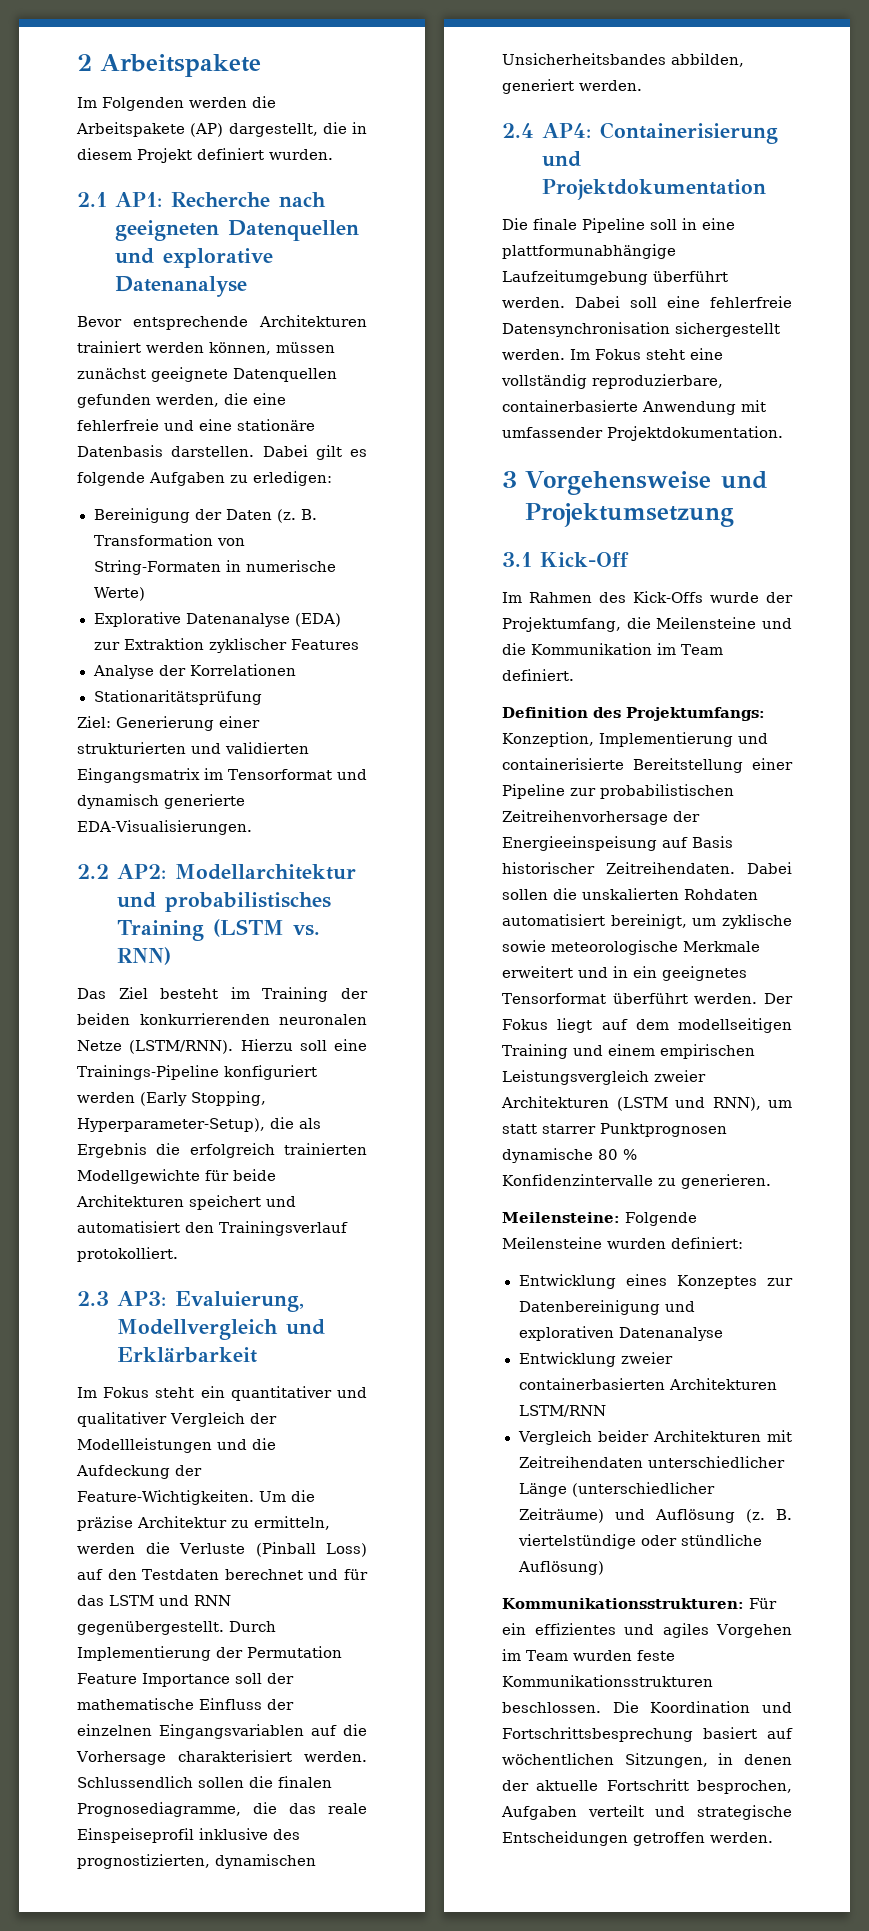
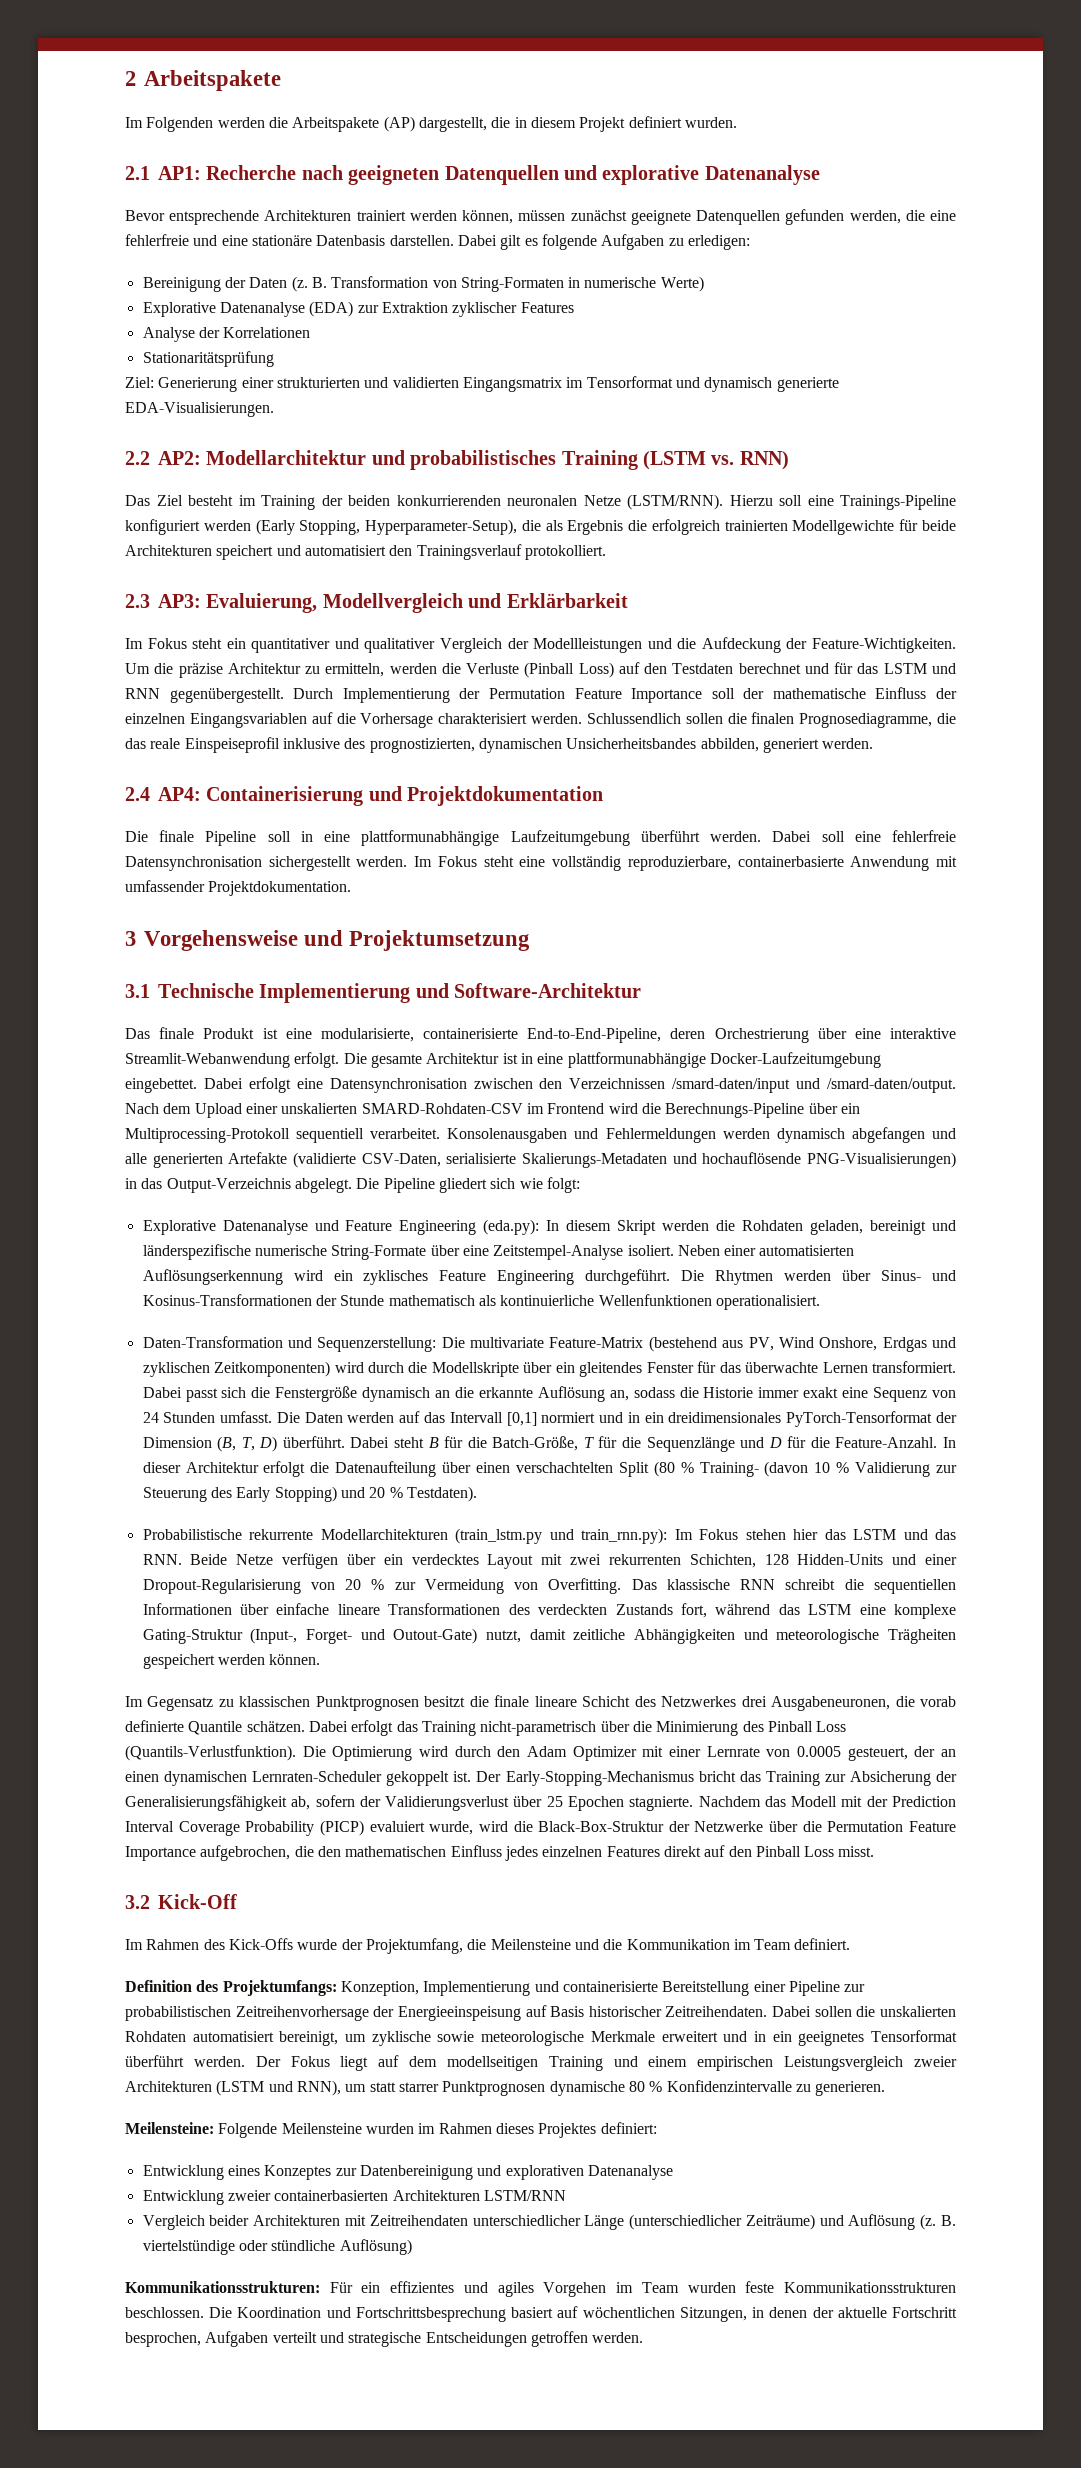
- 3.1 Kick-Off
+ 3.1 Technische Implementierung und Software-Architektur
+ Das finale Produkt ist eine modularisierte, containerisierte End-to-End-Pipeline, deren Orchestrierung über eine interaktive Streamlit-Webanwendung erfolgt. Die gesamte Architektur ist in eine plattformunabhängige Docker-Laufzeitumgebung eingebettet. Dabei erfolgt eine Datensynchronisation zwischen den Verzeichnissen /smard-daten/input und /smard-daten/output. Nach dem Upload einer unskalierten SMARD-Rohdaten-CSV im Frontend wird die Berechnungs-Pipeline über ein Multiprocessing-Protokoll sequentiell verarbeitet. Konsolenausgaben und Fehlermeldungen werden dynamisch abgefangen und alle generierten Artefakte (validierte CSV-Daten, serialisierte Skalierungs-Metadaten und hochauflösende PNG-Visualisierungen) in das Output-Verzeichnis abgelegt. Die Pipeline gliedert sich wie folgt:
+ Explorative Datenanalyse und Feature Engineering (eda.py): In diesem Skript werden die Rohdaten geladen, bereinigt und länderspezifische numerische String-Formate über eine Zeitstempel-Analyse isoliert. Neben einer automatisierten Auflösungserkennung wird ein zyklisches Feature Engineering durchgeführt. Die Rhytmen werden über Sinus- und Kosinus-Transformationen der Stunde mathematisch als kontinuierliche Wellenfunktionen operationalisiert.
+ Daten-Transformation und Sequenzerstellung: Die multivariate Feature-Matrix (bestehend aus PV, Wind Onshore, Erdgas und zyklischen Zeitkomponenten) wird durch die Modellskripte über ein gleitendes Fenster für das überwachte Lernen transformiert. Dabei passt sich die Fenstergröße dynamisch an die erkannte Auflösung an, sodass die Historie immer exakt eine Sequenz von 24 Stunden umfasst. Die Daten werden auf das Intervall [0,1] normiert und in ein dreidimensionales PyTorch-Tensorformat der Dimension (B, T, D) überführt. Dabei steht B für die Batch-Größe, T für die Sequenzlänge und D für die Feature-Anzahl. In dieser Architektur erfolgt die Datenaufteilung über einen verschachtelten Split (80 % Training- (davon 10 % Validierung zur Steuerung des Early Stopping) und 20 % Testdaten).
+ Probabilistische rekurrente Modellarchitekturen (train_lstm.py und train_rnn.py): Im Fokus stehen hier das LSTM und das RNN. Beide Netze verfügen über ein verdecktes Layout mit zwei rekurrenten Schichten, 128 Hidden-Units und einer Dropout-Regularisierung von 20 % zur Vermeidung von Overfitting. Das klassische RNN schreibt die sequentiellen Informationen über einfache lineare Transformationen des verdeckten Zustands fort, während das LSTM eine komplexe Gating-Struktur (Input-, Forget- und Outout-Gate) nutzt, damit zeitliche Abhängigkeiten und meteorologische Trägheiten gespeichert werden können.
+ Im Gegensatz zu klassischen Punktprognosen besitzt die finale lineare Schicht des Netzwerkes drei Ausgabeneuronen, die vorab definierte Quantile schätzen. Dabei erfolgt das Training nicht-parametrisch über die Minimierung des Pinball Loss (Quantils-Verlustfunktion). Die Optimierung wird durch den Adam Optimizer mit einer Lernrate von 0.0005 gesteuert, der an einen dynamischen Lernraten-Scheduler gekoppelt ist. Der Early-Stopping-Mechanismus bricht das Training zur Absicherung der Generalisierungsfähigkeit ab, sofern der Validierungsverlust über 25 Epochen stagnierte. Nachdem das Modell mit der Prediction Interval Coverage Probability (PICP) evaluiert wurde, wird die Black-Box-Struktur der Netzwerke über die Permutation Feature Importance aufgebrochen, die den mathematischen Einfluss jedes einzelnen Features direkt auf den Pinball Loss misst.
+ 3.2 Kick-Off
- Meilensteine: Folgende Meilensteine wurden definiert:
+ Meilensteine: Folgende Meilensteine wurden im Rahmen dieses Projektes definiert:

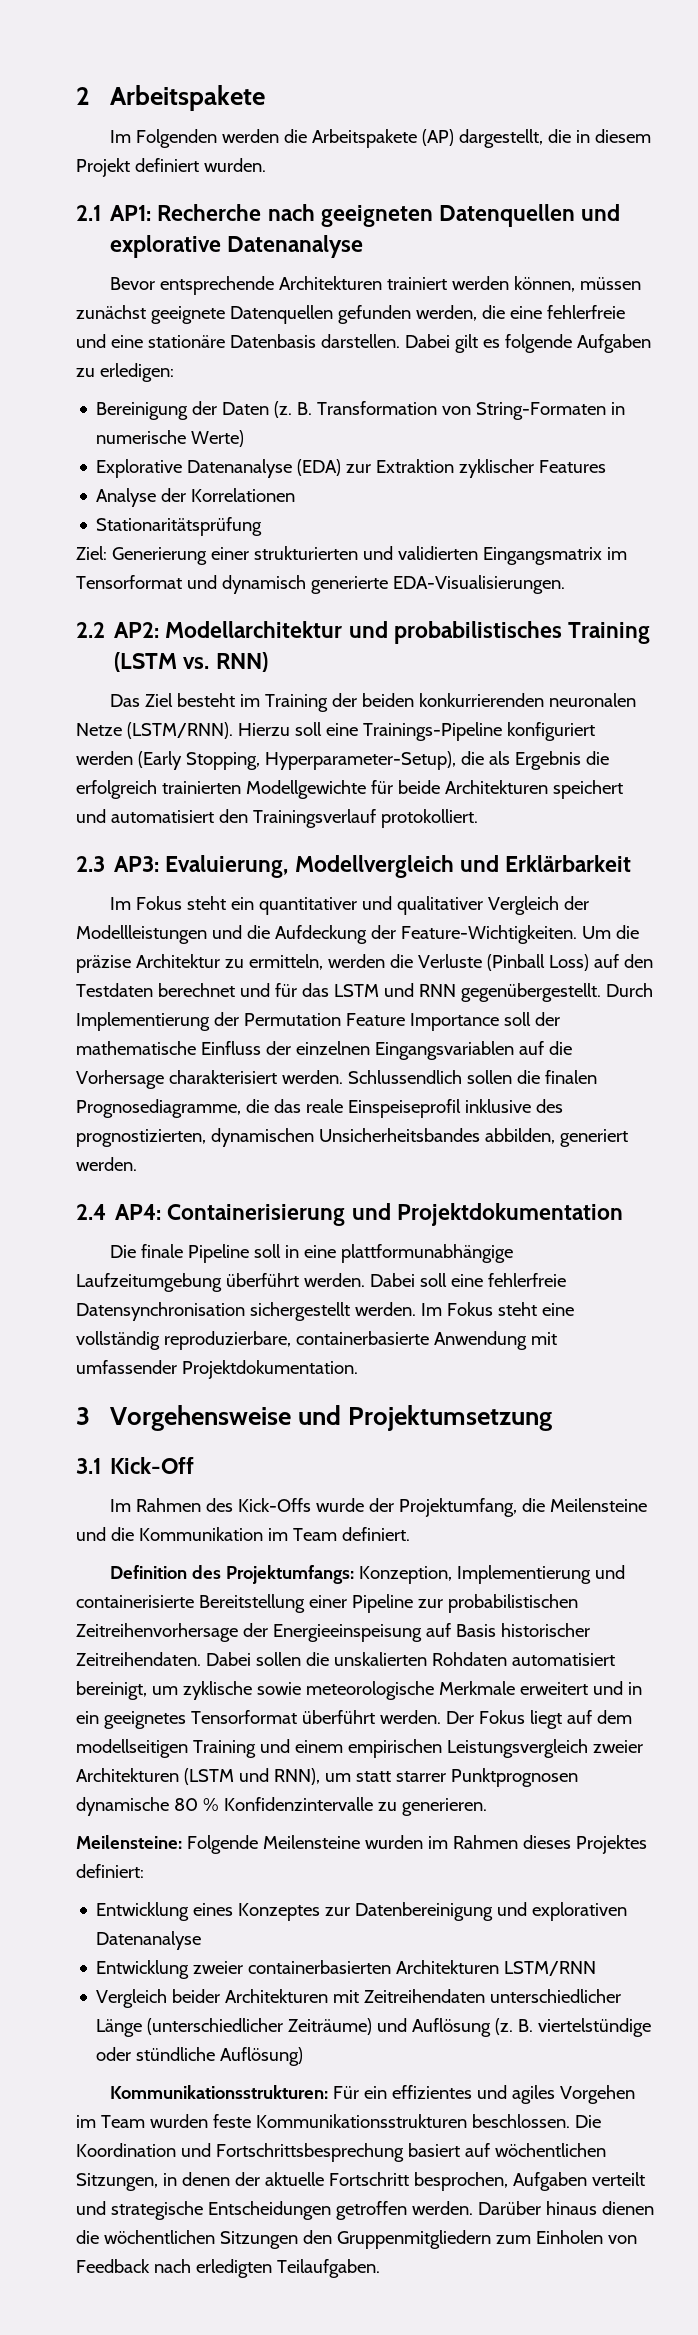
- 3.1 Technische Implementierung und Software-Architektur
- Das finale Produkt ist eine modularisierte, containerisierte End-to-End-Pipeline, deren Orchestrierung über eine interaktive Streamlit-Webanwendung erfolgt. Die gesamte Architektur ist in eine plattformunabhängige Docker-Laufzeitumgebung eingebettet. Dabei erfolgt eine Datensynchronisation zwischen den Verzeichnissen /smard-daten/input und /smard-daten/output. Nach dem Upload einer unskalierten SMARD-Rohdaten-CSV im Frontend wird die Berechnungs-Pipeline über ein Multiprocessing-Protokoll sequentiell verarbeitet. Konsolenausgaben und Fehlermeldungen werden dynamisch abgefangen und alle generierten Artefakte (validierte CSV-Daten, serialisierte Skalierungs-Metadaten und hochauflösende PNG-Visualisierungen) in das Output-Verzeichnis abgelegt. Die Pipeline gliedert sich wie folgt:
- Explorative Datenanalyse und Feature Engineering (eda.py): In diesem Skript werden die Rohdaten geladen, bereinigt und länderspezifische numerische String-Formate über eine Zeitstempel-Analyse isoliert. Neben einer automatisierten Auflösungserkennung wird ein zyklisches Feature Engineering durchgeführt. Die Rhytmen werden über Sinus- und Kosinus-Transformationen der Stunde mathematisch als kontinuierliche Wellenfunktionen operationalisiert.
- Daten-Transformation und Sequenzerstellung: Die multivariate Feature-Matrix (bestehend aus PV, Wind Onshore, Erdgas und zyklischen Zeitkomponenten) wird durch die Modellskripte über ein gleitendes Fenster für das überwachte Lernen transformiert. Dabei passt sich die Fenstergröße dynamisch an die erkannte Auflösung an, sodass die Historie immer exakt eine Sequenz von 24 Stunden umfasst. Die Daten werden auf das Intervall [0,1] normiert und in ein dreidimensionales PyTorch-Tensorformat der Dimension (B, T, D) überführt. Dabei steht B für die Batch-Größe, T für die Sequenzlänge und D für die Feature-Anzahl. In dieser Architektur erfolgt die Datenaufteilung über einen verschachtelten Split (80 % Training- (davon 10 % Validierung zur Steuerung des Early Stopping) und 20 % Testdaten).
- Probabilistische rekurrente Modellarchitekturen (train_lstm.py und train_rnn.py): Im Fokus stehen hier das LSTM und das RNN. Beide Netze verfügen über ein verdecktes Layout mit zwei rekurrenten Schichten, 128 Hidden-Units und einer Dropout-Regularisierung von 20 % zur Vermeidung von Overfitting. Das klassische RNN schreibt die sequentiellen Informationen über einfache lineare Transformationen des verdeckten Zustands fort, während das LSTM eine komplexe Gating-Struktur (Input-, Forget- und Outout-Gate) nutzt, damit zeitliche Abhängigkeiten und meteorologische Trägheiten gespeichert werden können.
- Im Gegensatz zu klassischen Punktprognosen besitzt die finale lineare Schicht des Netzwerkes drei Ausgabeneuronen, die vorab definierte Quantile schätzen. Dabei erfolgt das Training nicht-parametrisch über die Minimierung des Pinball Loss (Quantils-Verlustfunktion). Die Optimierung wird durch den Adam Optimizer mit einer Lernrate von 0.0005 gesteuert, der an einen dynamischen Lernraten-Scheduler gekoppelt ist. Der Early-Stopping-Mechanismus bricht das Training zur Absicherung der Generalisierungsfähigkeit ab, sofern der Validierungsverlust über 25 Epochen stagnierte. Nachdem das Modell mit der Prediction Interval Coverage Probability (PICP) evaluiert wurde, wird die Black-Box-Struktur der Netzwerke über die Permutation Feature Importance aufgebrochen, die den mathematischen Einfluss jedes einzelnen Features direkt auf den Pinball Loss misst.
- 3.2 Kick-Off
+ 3.1 Kick-Off
+ Darüber hinaus dienen die wöchentlichen Sitzungen den Gruppenmitgliedern zum Einholen von Feedback nach erledigten Teilaufgaben.

